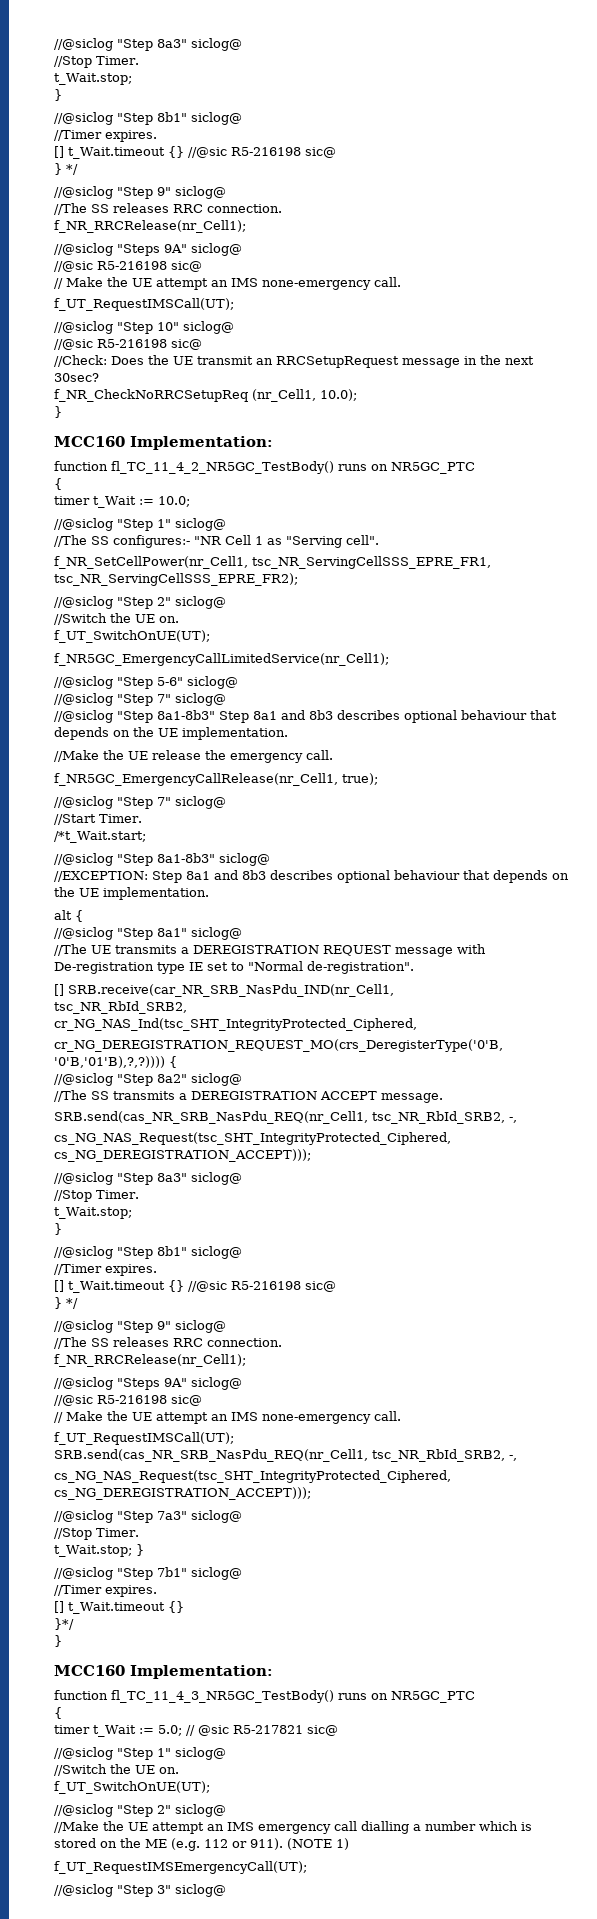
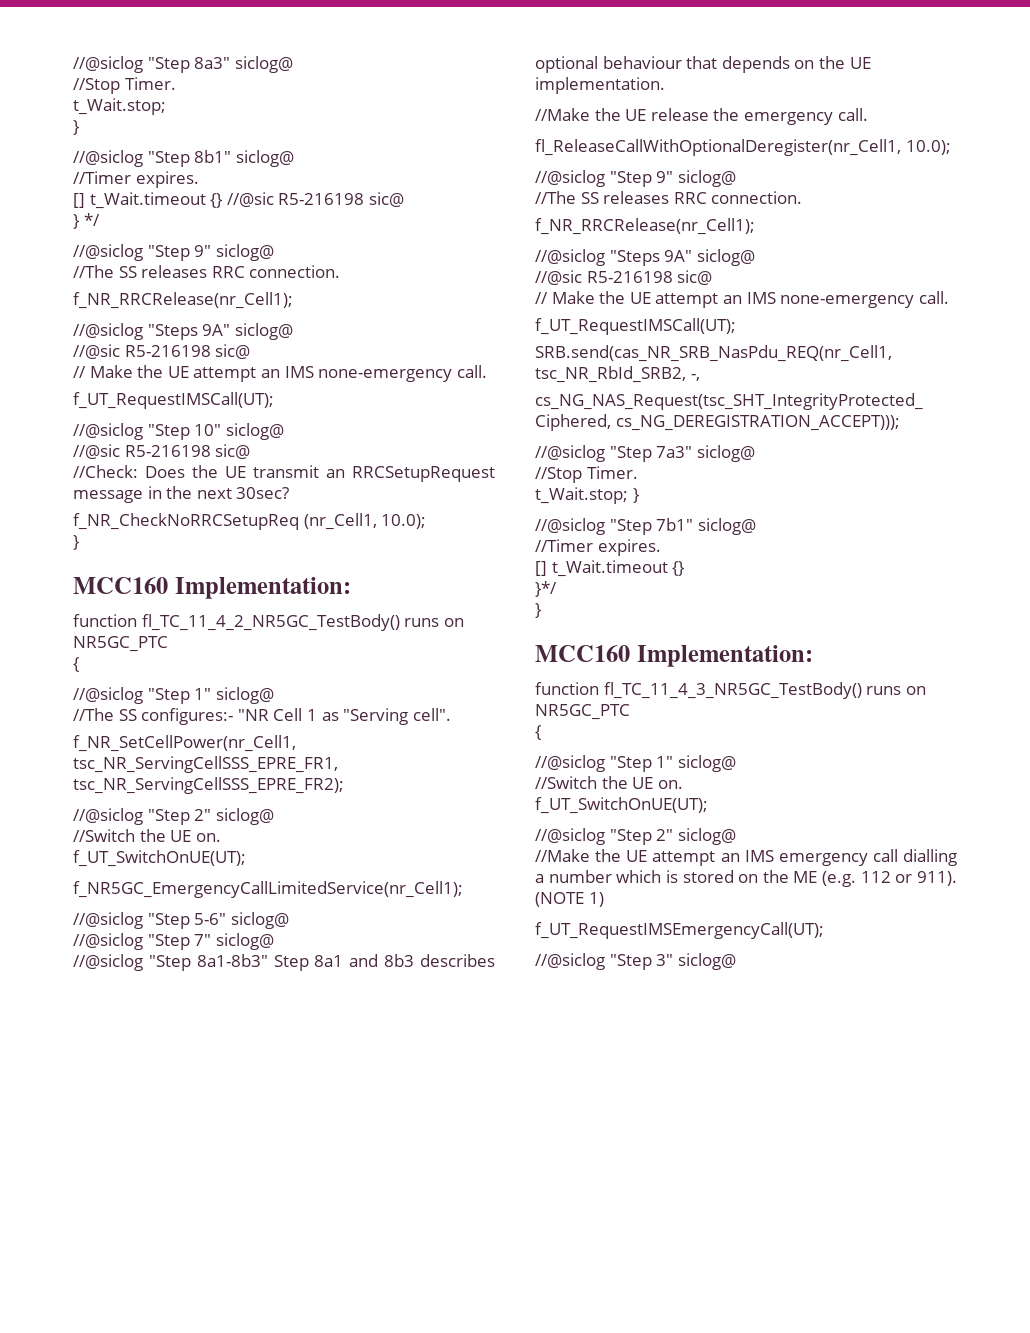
- timer t_Wait := 10.0;
- f_NR5GC_EmergencyCallRelease(nr_Cell1, true);
- //@siclog "Step 7" siclog@
- //Start Timer.
- /*t_Wait.start;
- //@siclog "Step 8a1-8b3" siclog@
- //EXCEPTION: Step 8a1 and 8b3 describes optional behaviour that depends on the UE implementation.
- alt {
- //@siclog "Step 8a1" siclog@
- //The UE transmits a DEREGISTRATION REQUEST message with De-registration type IE set to "Normal de-registration".
- [] SRB.receive(car_NR_SRB_NasPdu_IND(nr_Cell1,
- tsc_NR_RbId_SRB2,
- cr_NG_NAS_Ind(tsc_SHT_IntegrityProtected_Ciphered,
- cr_NG_DEREGISTRATION_REQUEST_MO(crs_DeregisterType('0'B, '0'B,'01'B),?,?)))) {
- //@siclog "Step 8a2" siclog@
- //The SS transmits a DEREGISTRATION ACCEPT message.
- SRB.send(cas_NR_SRB_NasPdu_REQ(nr_Cell1, tsc_NR_RbId_SRB2, -,
- cs_NG_NAS_Request(tsc_SHT_IntegrityProtected_Ciphered, cs_NG_DEREGISTRATION_ACCEPT)));
- //@siclog "Step 8a3" siclog@
- //Stop Timer.
- t_Wait.stop;
- }
- //@siclog "Step 8b1" siclog@
- //Timer expires.
- [] t_Wait.timeout {} //@sic R5-216198 sic@
- } */
+ fl_ReleaseCallWithOptionalDeregister(nr_Cell1, 10.0);
- timer t_Wait := 5.0; // @sic R5-217821 sic@

